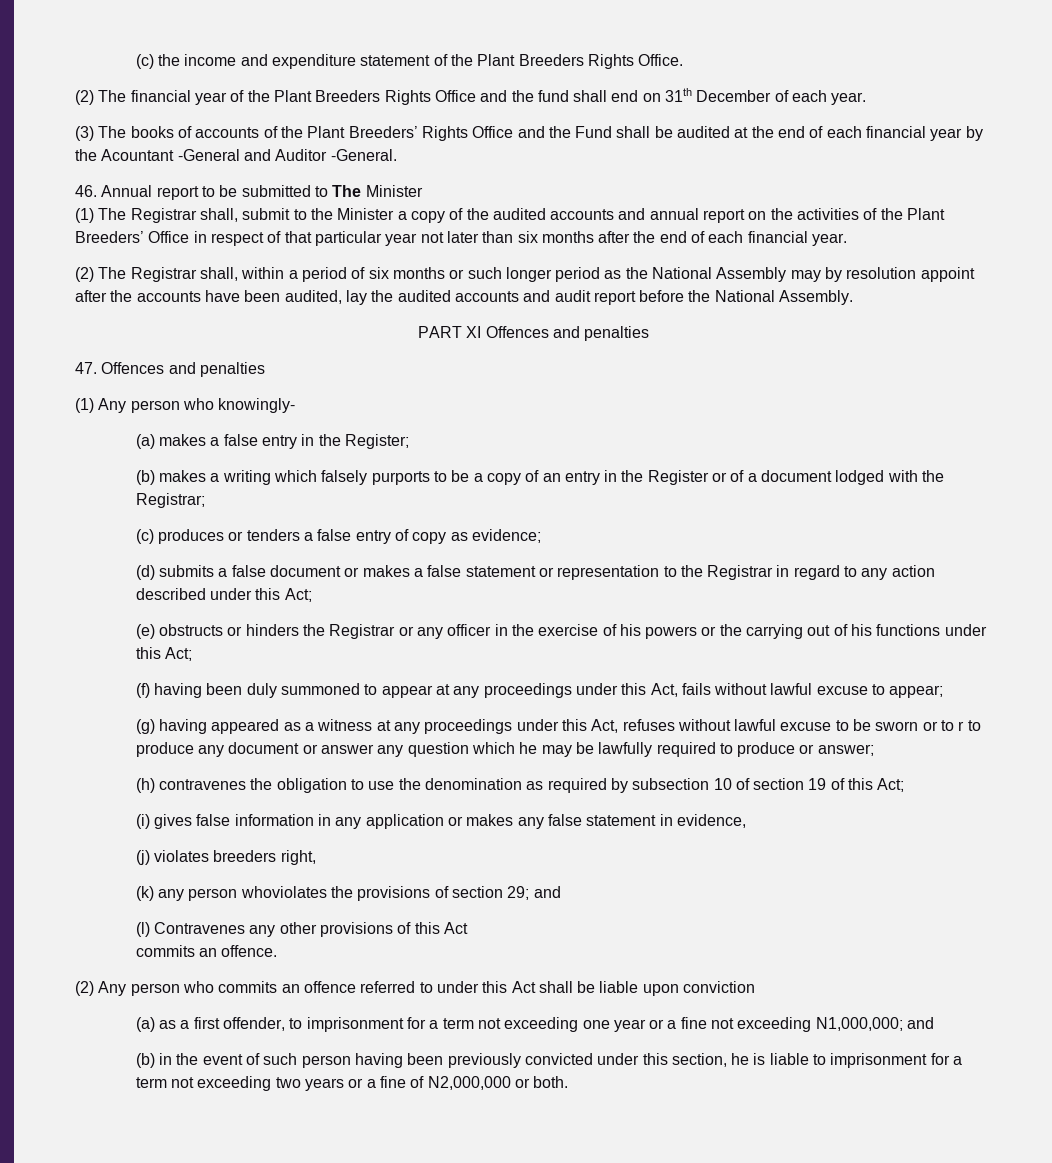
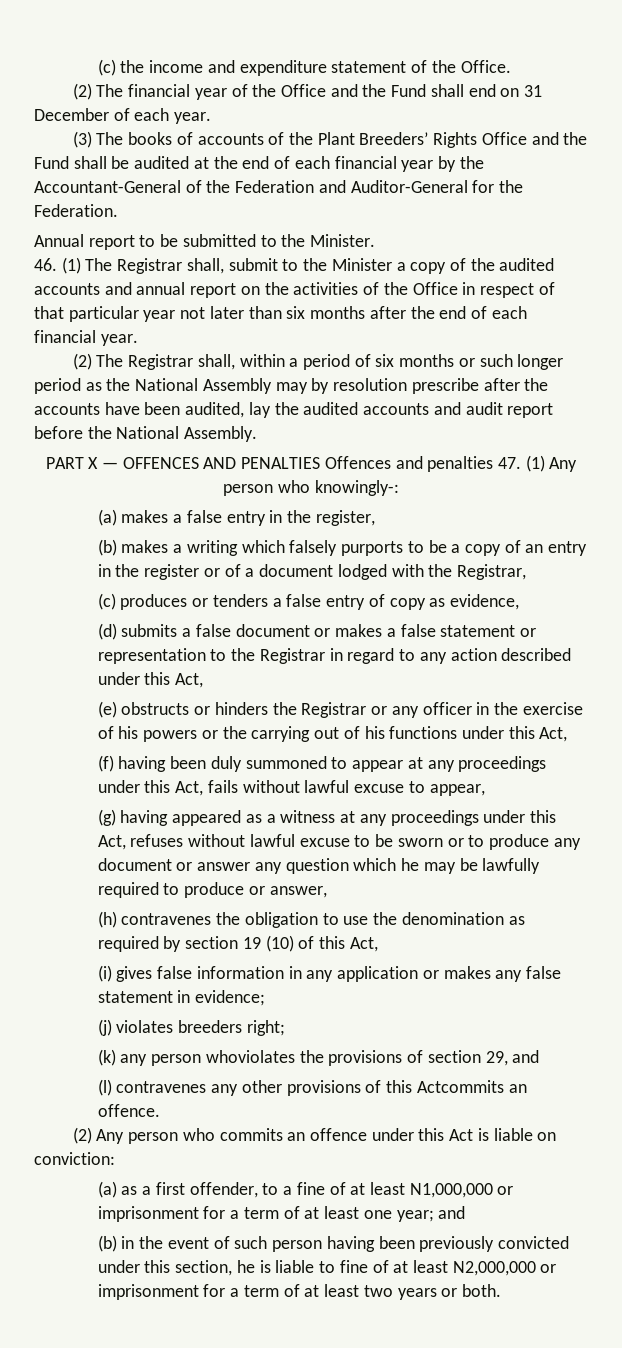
- (c) the income and expenditure statement of the Plant Breeders Rights Office.
+ (c) the income and expenditure statement of the Office.
- (2) The financial year of the Plant Breeders Rights Office and the fund shall end on 31th December of each year.
+ (2) The financial year of the Office and the Fund shall end on 31 December of each year.
- (3) The books of accounts of the Plant Breeders’ Rights Office and the Fund shall be audited at the end of each financial year by the Acountant -General and Auditor -General.
- 46. Annual report to be submitted to The Minister
- (1) The Registrar shall, submit to the Minister a copy of the audited accounts and annual report on the activities of the Plant Breeders’ Office in respect of that particular year not later than six months after the end of each financial year.
+ (3) The books of accounts of the Plant Breeders’ Rights Office and the Fund shall be audited at the end of each financial year by the Accountant-General of the Federation and Auditor-General for the Federation.
+ Annual report to be submitted to the Minister.
+ 46. (1) The Registrar shall, submit to the Minister a copy of the audited accounts and annual report on the activities of the Office in respect of that particular year not later than six months after the end of each financial year.
- (2) The Registrar shall, within a period of six months or such longer period as the National Assembly may by resolution appoint after the accounts have been audited, lay the audited accounts and audit report before the National Assembly.
+ (2) The Registrar shall, within a period of six months or such longer period as the National Assembly may by resolution prescribe after the accounts have been audited, lay the audited accounts and audit report before the National Assembly.
- PART XI Offences and penalties
- 47. Offences and penalties
- (1) Any person who knowingly-
+ PART X — OFFENCES AND PENALTIES Offences and penalties 47. (1) Any person who knowingly-:
- (a) makes a false entry in the Register;
+ (a) makes a false entry in the register,
- (b) makes a writing which falsely purports to be a copy of an entry in the Register or of a document lodged with the Registrar;
+ (b) makes a writing which falsely purports to be a copy of an entry in the register or of a document lodged with the Registrar,
- (c) produces or tenders a false entry of copy as evidence;
+ (c) produces or tenders a false entry of copy as evidence,
- (d) submits a false document or makes a false statement or representation to the Registrar in regard to any action described under this Act;
+ (d) submits a false document or makes a false statement or representation to the Registrar in regard to any action described under this Act,
- (e) obstructs or hinders the Registrar or any officer in the exercise of his powers or the carrying out of his functions under this Act;
+ (e) obstructs or hinders the Registrar or any officer in the exercise of his powers or the carrying out of his functions under this Act,
- (f) having been duly summoned to appear at any proceedings under this Act, fails without lawful excuse to appear;
+ (f) having been duly summoned to appear at any proceedings under this Act, fails without lawful excuse to appear,
- (g) having appeared as a witness at any proceedings under this Act, refuses without lawful excuse to be sworn or to r to produce any document or answer any question which he may be lawfully required to produce or answer;
+ (g) having appeared as a witness at any proceedings under this Act, refuses without lawful excuse to be sworn or to produce any document or answer any question which he may be lawfully required to produce or answer,
- (h) contravenes the obligation to use the denomination as required by subsection 10 of section 19 of this Act;
+ (h) contravenes the obligation to use the denomination as required by section 19 (10) of this Act,
- (i) gives false information in any application or makes any false statement in evidence,
+ (i) gives false information in any application or makes any false statement in evidence;
- (j) violates breeders right,
+ (j) violates breeders right;
- (k) any person whoviolates the provisions of section 29; and
+ (k) any person whoviolates the provisions of section 29, and
- (l) Contravenes any other provisions of this Act
- commits an offence.
+ (l) contravenes any other provisions of this Actcommits an offence.
- (2) Any person who commits an offence referred to under this Act shall be liable upon conviction
+ (2) Any person who commits an offence under this Act is liable on conviction:
- (a) as a first offender, to imprisonment for a term not exceeding one year or a fine not exceeding N1,000,000; and
+ (a) as a first offender, to a fine of at least N1,000,000 or imprisonment for a term of at least one year; and
- (b) in the event of such person having been previously convicted under this section, he is liable to imprisonment for a term not exceeding two years or a fine of N2,000,000 or both.
+ (b) in the event of such person having been previously convicted under this section, he is liable to fine of at least N2,000,000 or imprisonment for a term of at least two years or both.

